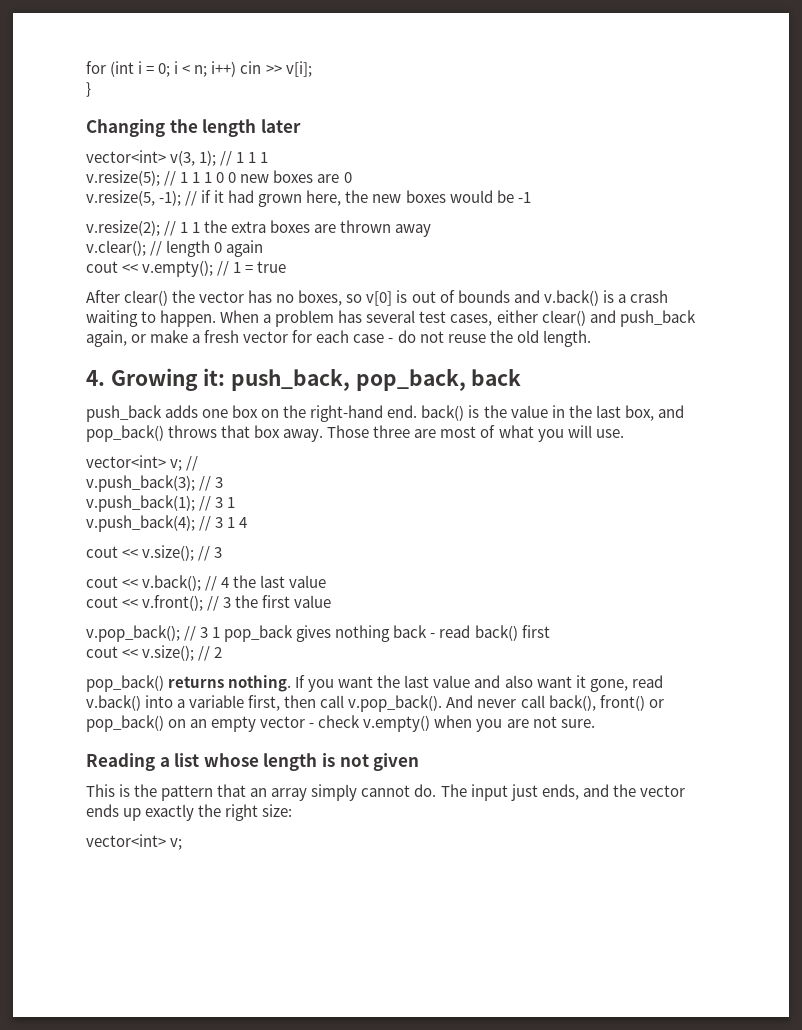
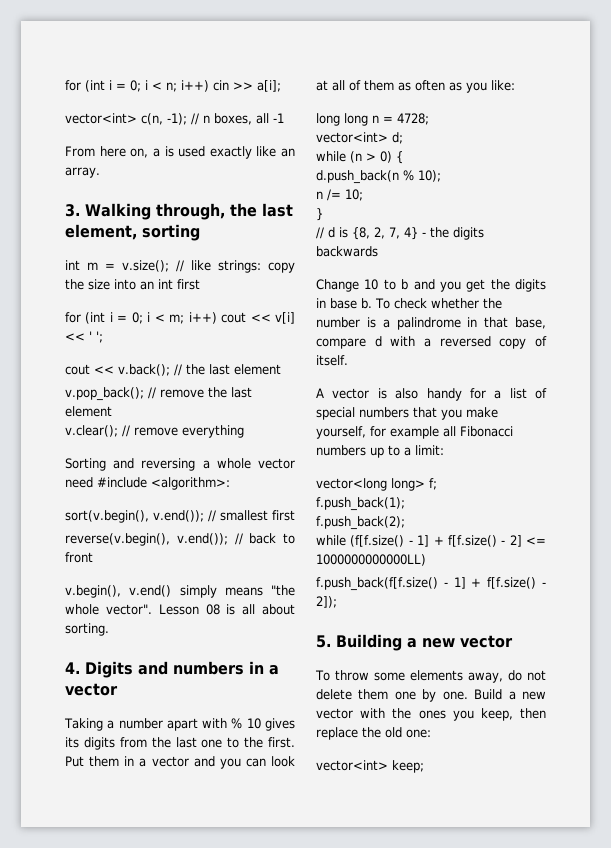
- for (int i = 0; i < n; i++) cin >> v[i];
- }
- Changing the length later
- vector<int> v(3, 1); // 1 1 1
- v.resize(5); // 1 1 1 0 0 new boxes are 0
- v.resize(5, -1); // if it had grown here, the new boxes would be -1
- v.resize(2); // 1 1 the extra boxes are thrown away
- v.clear(); // length 0 again
- cout << v.empty(); // 1 = true
- After clear() the vector has no boxes, so v[0] is out of bounds and v.back() is a crash waiting to happen. When a problem has several test cases, either clear() and push_back again, or make a fresh vector for each case - do not reuse the old length.
- 4. Growing it: push_back, pop_back, back
- push_back adds one box on the right-hand end. back() is the value in the last box, and pop_back() throws that box away. Those three are most of what you will use.
- vector<int> v; //
- v.push_back(3); // 3
- v.push_back(1); // 3 1
- v.push_back(4); // 3 1 4
- cout << v.size(); // 3
+ for (int i = 0; i < n; i++) cin >> a[i];
+ vector<int> c(n, -1); // n boxes, all -1
+ From here on, a is used exactly like an array.
+ 3. Walking through, the last element, sorting
+ int m = v.size(); // like strings: copy the size into an int first
+ for (int i = 0; i < m; i++) cout << v[i] << ' ';
- cout << v.back(); // 4 the last value
- cout << v.front(); // 3 the first value
- v.pop_back(); // 3 1 pop_back gives nothing back - read back() first
- cout << v.size(); // 2
- pop_back() returns nothing. If you want the last value and also want it gone, read v.back() into a variable first, then call v.pop_back(). And never call back(), front() or pop_back() on an empty vector - check v.empty() when you are not sure.
- Reading a list whose length is not given
- This is the pattern that an array simply cannot do. The input just ends, and the vector ends up exactly the right size:
- vector<int> v;
+ cout << v.back(); // the last element
+ v.pop_back(); // remove the last element
+ v.clear(); // remove everything
+ Sorting and reversing a whole vector need #include <algorithm>:
+ sort(v.begin(), v.end()); // smallest first
+ reverse(v.begin(), v.end()); // back to front
+ v.begin(), v.end() simply means "the whole vector". Lesson 08 is all about sorting.
+ 4. Digits and numbers in a vector
+ Taking a number apart with % 10 gives its digits from the last one to the first. Put them in a vector and you can look at all of them as often as you like:
+ long long n = 4728;
+ vector<int> d;
+ while (n > 0) {
+ d.push_back(n % 10);
+ n /= 10;
+ }
+ // d is {8, 2, 7, 4} - the digits backwards
+ Change 10 to b and you get the digits in base b. To check whether the number is a palindrome in that base, compare d with a reversed copy of itself.
+ A vector is also handy for a list of special numbers that you make yourself, for example all Fibonacci numbers up to a limit:
+ vector<long long> f;
+ f.push_back(1);
+ f.push_back(2);
+ while (f[f.size() - 1] + f[f.size() - 2] <= 1000000000000LL)
+ f.push_back(f[f.size() - 1] + f[f.size() - 2]);
+ 5. Building a new vector
+ To throw some elements away, do not delete them one by one. Build a new vector with the ones you keep, then replace the old one:
+ vector<int> keep;

